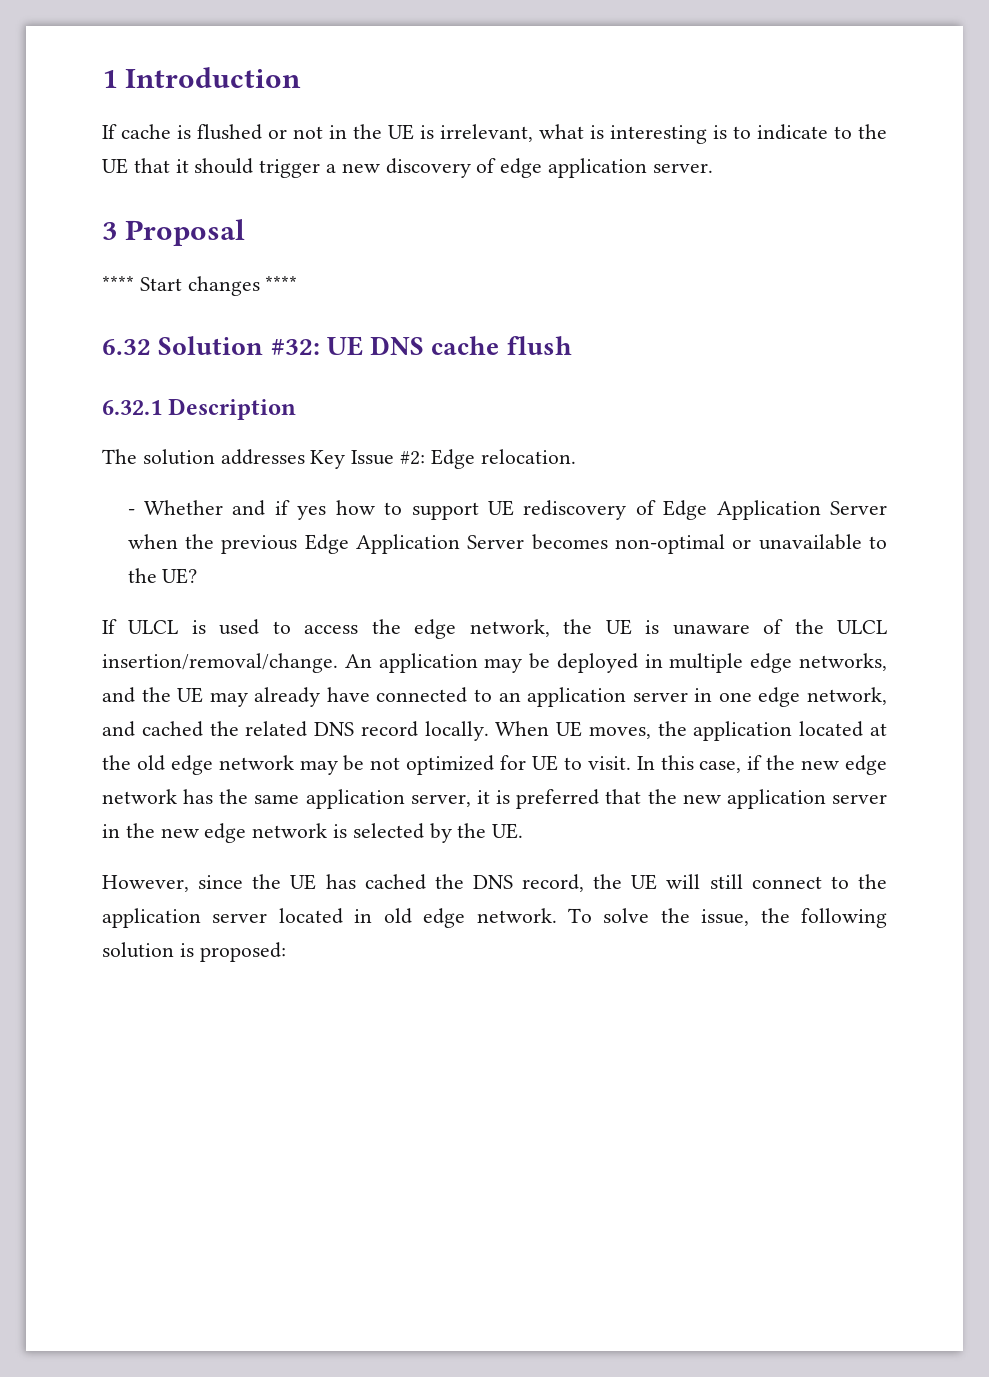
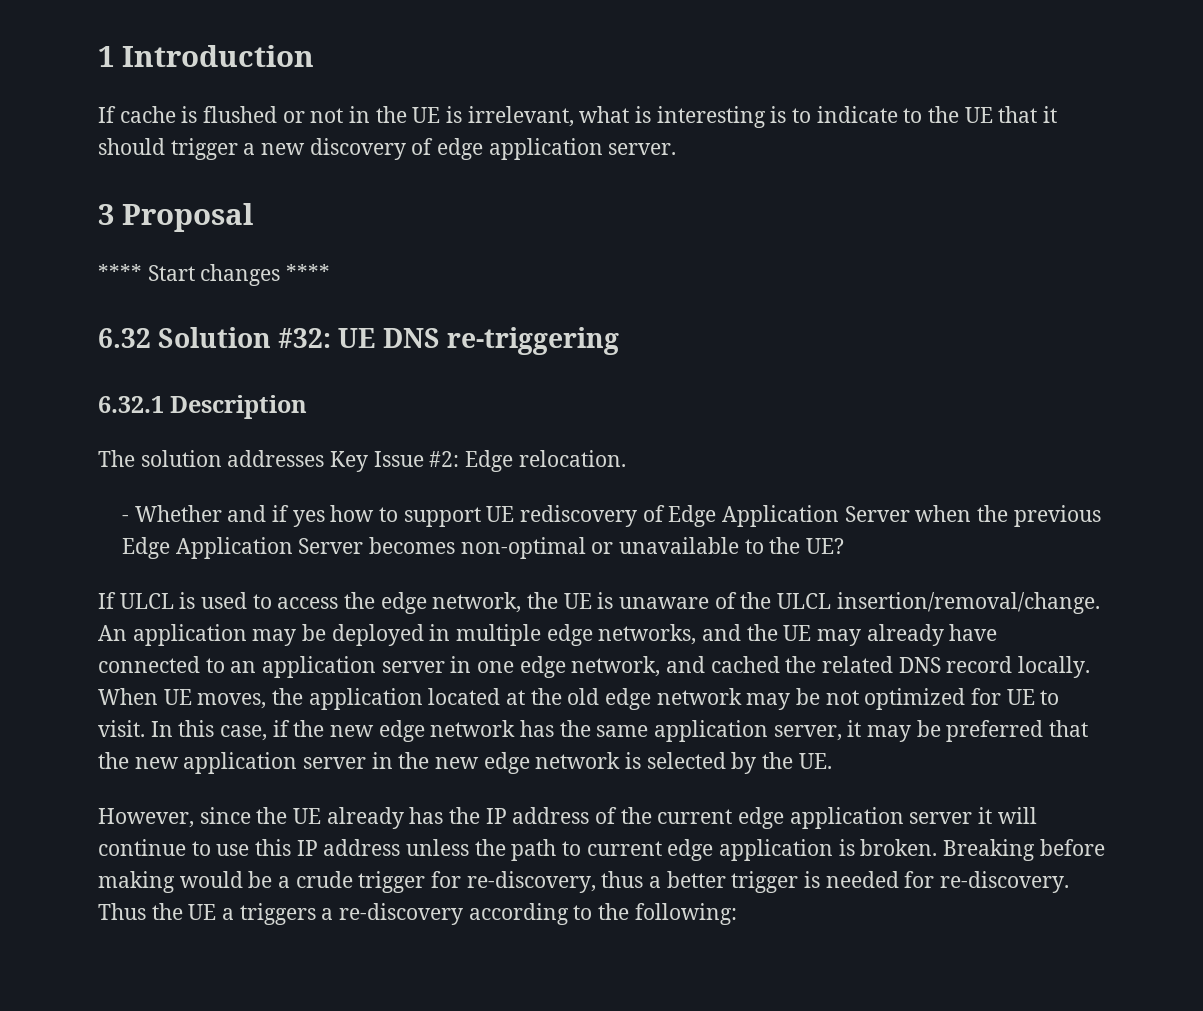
- 6.32 Solution #32: UE DNS cache flush
+ 6.32 Solution #32: UE DNS re-triggering
- In this case, if the new edge network has the same application server, it is preferred that the new application server in the new edge network is selected by the UE.
+ In this case, if the new edge network has the same application server, it may be preferred that the new application server in the new edge network is selected by the UE.
- However, since the UE has cached the DNS record, the UE will still connect to the application server located in old edge network. To solve the issue, the following solution is proposed:
+ However, since the UE already has the IP address of the current edge application server it will continue to use this IP address unless the path to current edge application is broken. Breaking before making would be a crude trigger for re-discovery, thus a better trigger is needed for re-discovery. Thus the UE a triggers a re-discovery according to the following:

